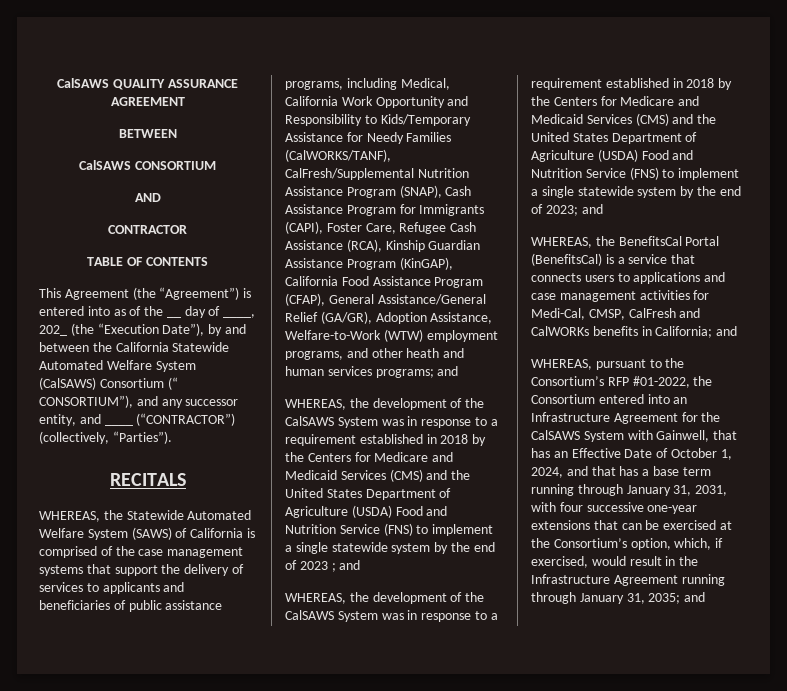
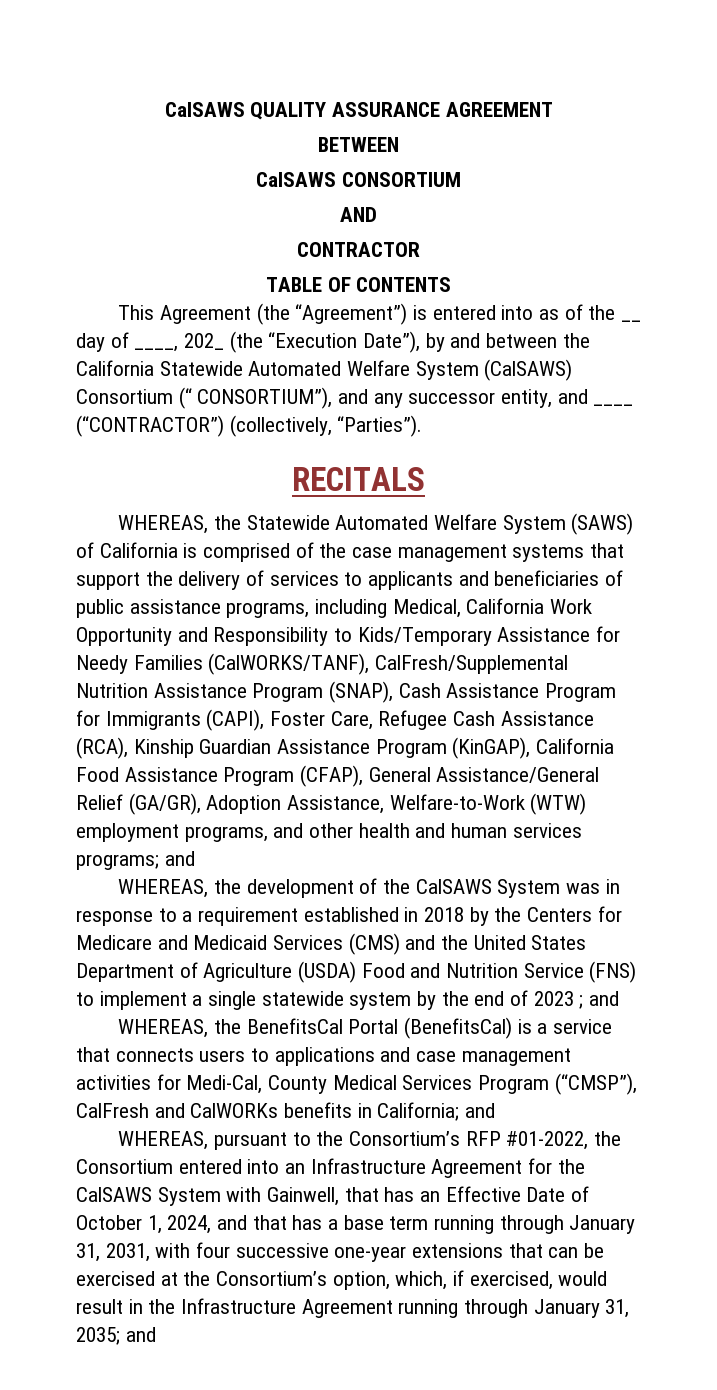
- WHEREAS, the Statewide Automated Welfare System (SAWS) of California is comprised of the case management systems that support the delivery of services to applicants and beneficiaries of public assistance programs, including Medical, California Work Opportunity and Responsibility to Kids/Temporary Assistance for Needy Families (CalWORKS/TANF), CalFresh/Supplemental Nutrition Assistance Program (SNAP), Cash Assistance Program for Immigrants (CAPI), Foster Care, Refugee Cash Assistance (RCA), Kinship Guardian Assistance Program (KinGAP), California Food Assistance Program (CFAP), General Assistance/General Relief (GA/GR), Adoption Assistance, Welfare-to-Work (WTW) employment programs, and other heath and human services programs;
+ WHEREAS, the Statewide Automated Welfare System (SAWS) of California is comprised of the case management systems that support the delivery of services to applicants and beneficiaries of public assistance programs, including Medical, California Work Opportunity and Responsibility to Kids/Temporary Assistance for Needy Families (CalWORKS/TANF), CalFresh/Supplemental Nutrition Assistance Program (SNAP), Cash Assistance Program for Immigrants (CAPI), Foster Care, Refugee Cash Assistance (RCA), Kinship Guardian Assistance Program (KinGAP), California Food Assistance Program (CFAP), General Assistance/General Relief (GA/GR), Adoption Assistance, Welfare-to-Work (WTW) employment programs, and other health and human services programs;
- WHEREAS, the development of the CalSAWS System was in response to a requirement established in 2018 by the Centers for Medicare and Medicaid Services (CMS) and the United States Department of Agriculture (USDA) Food and Nutrition Service (FNS) to implement a single statewide system by the end of 2023; and
- WHEREAS, the BenefitsCal Portal (BenefitsCal) is a service that connects users to applications and case management activities for Medi-Cal, CMSP, CalFresh and CalWORKs benefits in California; and
+ WHEREAS, the BenefitsCal Portal (BenefitsCal) is a service that connects users to applications and case management activities for Medi-Cal, County Medical Services Program (“CMSP”), CalFresh and CalWORKs benefits in California; and

